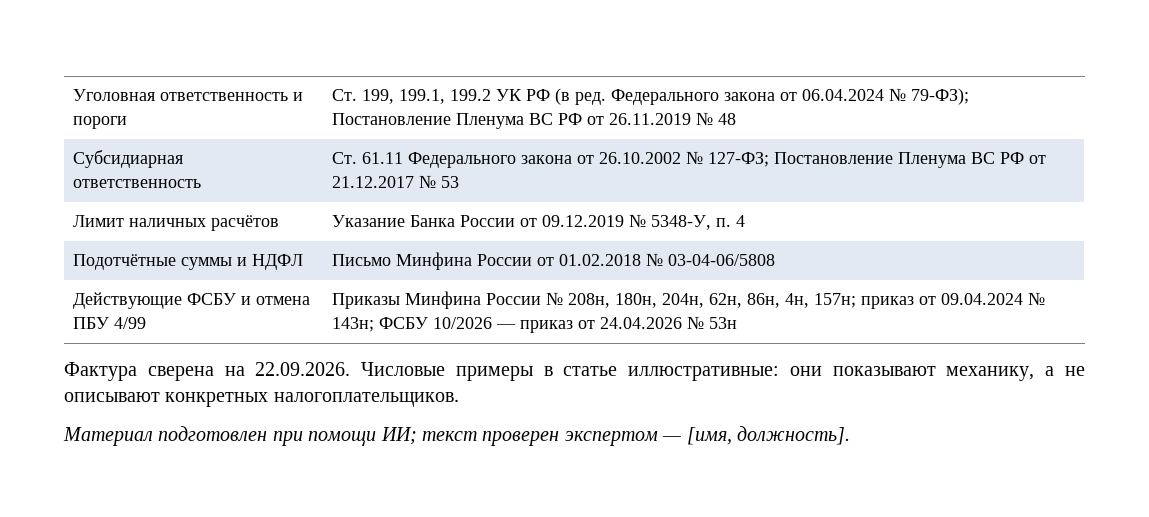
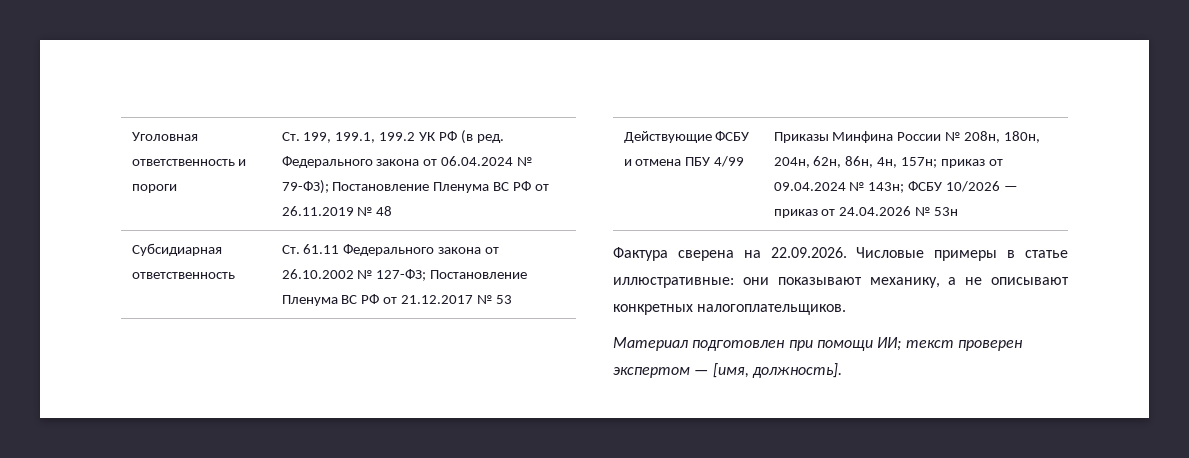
- Лимит наличных расчётов | Указание Банка России от 09.12.2019 № 5348-У, п. 4
- Подотчётные суммы и НДФЛ | Письмо Минфина России от 01.02.2018 № 03-04-06/5808

